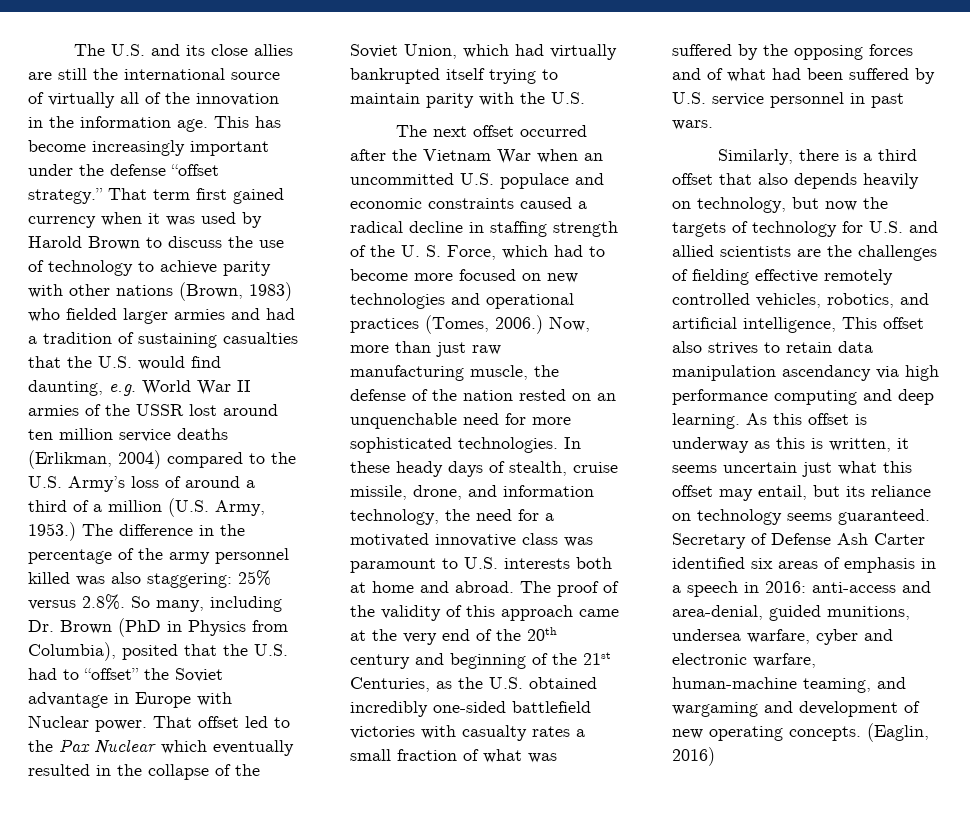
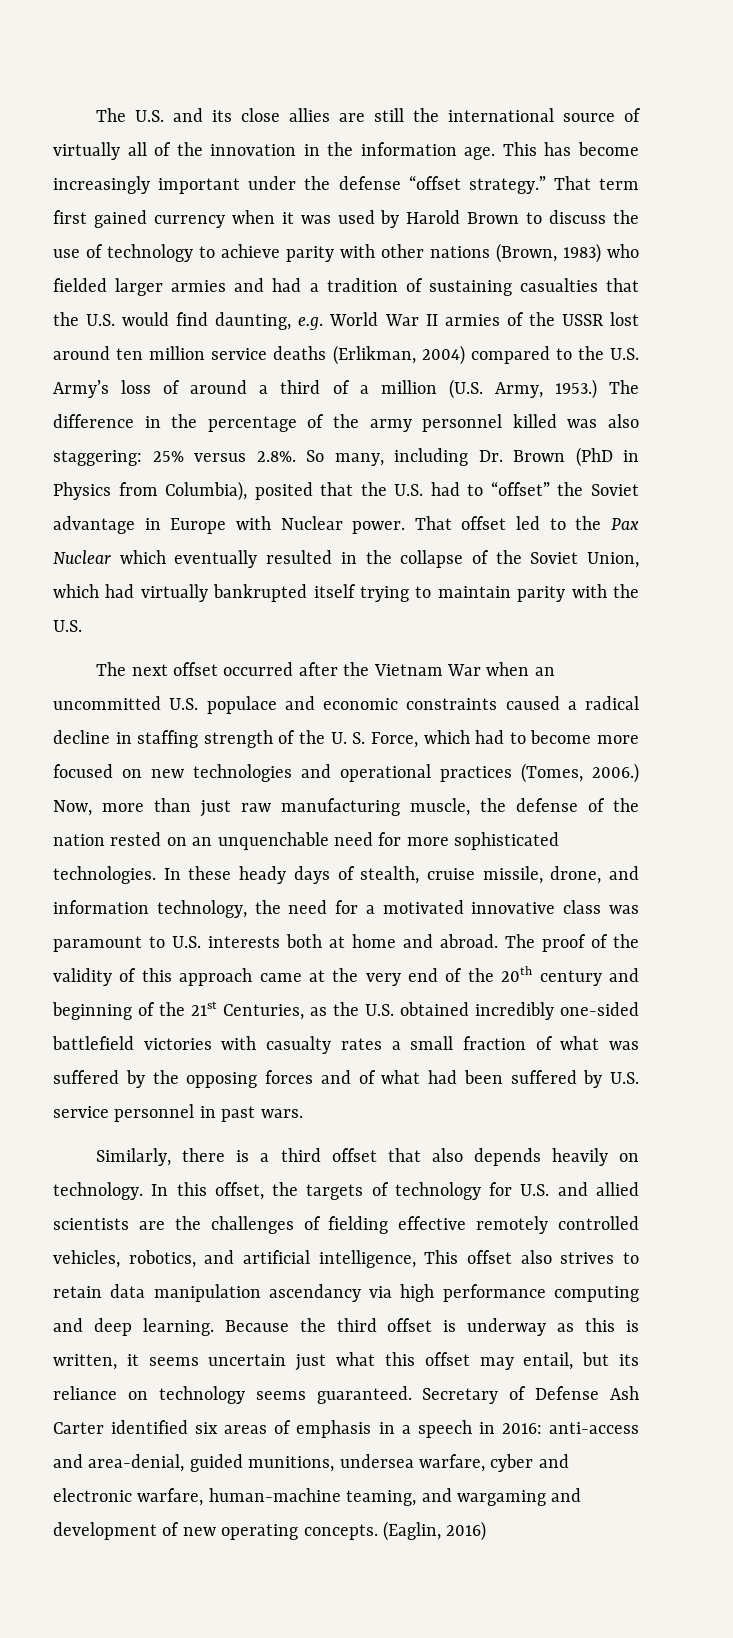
- Similarly, there is a third offset that also depends heavily on technology, but now the targets of technology for U.S. and allied scientists are the challenges of fielding effective remotely controlled vehicles, robotics, and artificial intelligence, This offset also strives to retain data manipulation ascendancy via high performance computing and deep learning.
+ Similarly, there is a third offset that also depends heavily on technology. In this offset, the targets of technology for U.S. and allied scientists are the challenges of fielding effective remotely controlled vehicles, robotics, and artificial intelligence, This offset also strives to retain data manipulation ascendancy via high performance computing and deep learning.
- As this offset is underway as this is written, it seems uncertain just what this offset may entail, but its reliance on technology seems guaranteed.
+ Because the third offset is underway as this is written, it seems uncertain just what this offset may entail, but its reliance on technology seems guaranteed.

